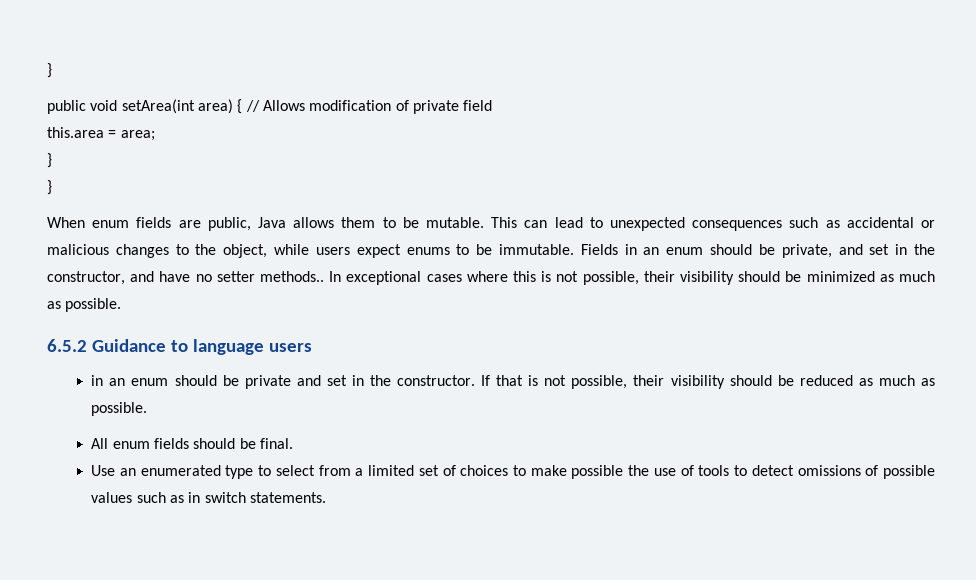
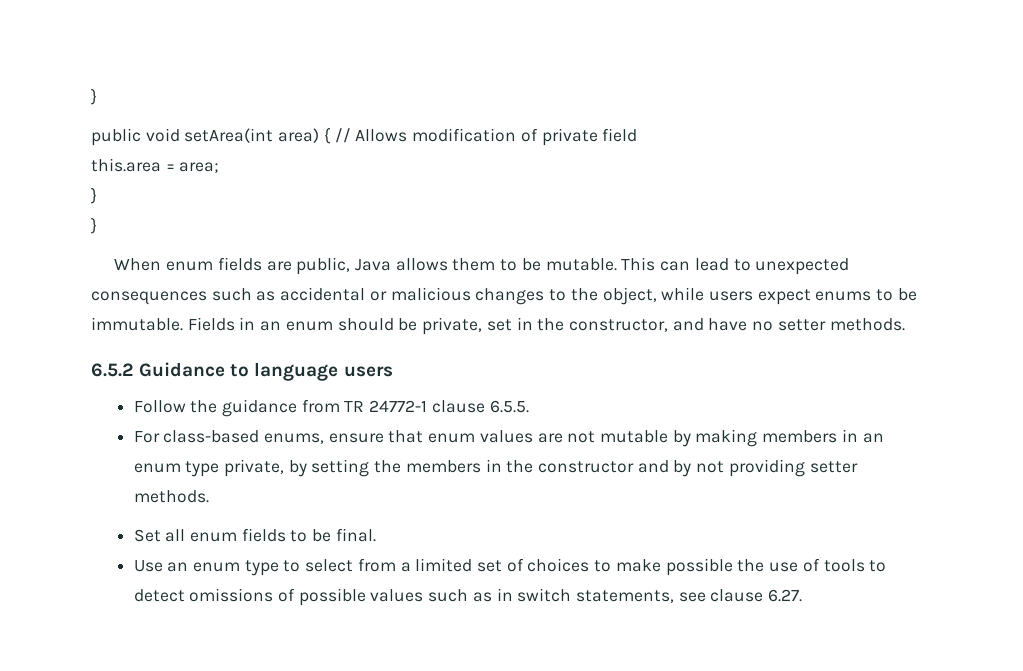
- Fields in an enum should be private, and set in the constructor, and have no setter methods.. In exceptional cases where this is not possible, their visibility should be minimized as much as possible.
+ Fields in an enum should be private, set in the constructor, and have no setter methods.
- in an enum should be private and set in the constructor. If that is not possible, their visibility should be reduced as much as possible.
- All enum fields should be final.
+ Follow the guidance from TR 24772-1 clause 6.5.5.
+ For class-based enums, ensure that enum values are not mutable by making members in an enum type private, by setting the members in the constructor and by not providing setter methods.
+ Set all enum fields to be final.
- Use an enumerated type to select from a limited set of choices to make possible the use of tools to detect omissions of possible values such as in switch statements.
+ Use an enum type to select from a limited set of choices to make possible the use of tools to detect omissions of possible values such as in switch statements, see clause 6.27.

